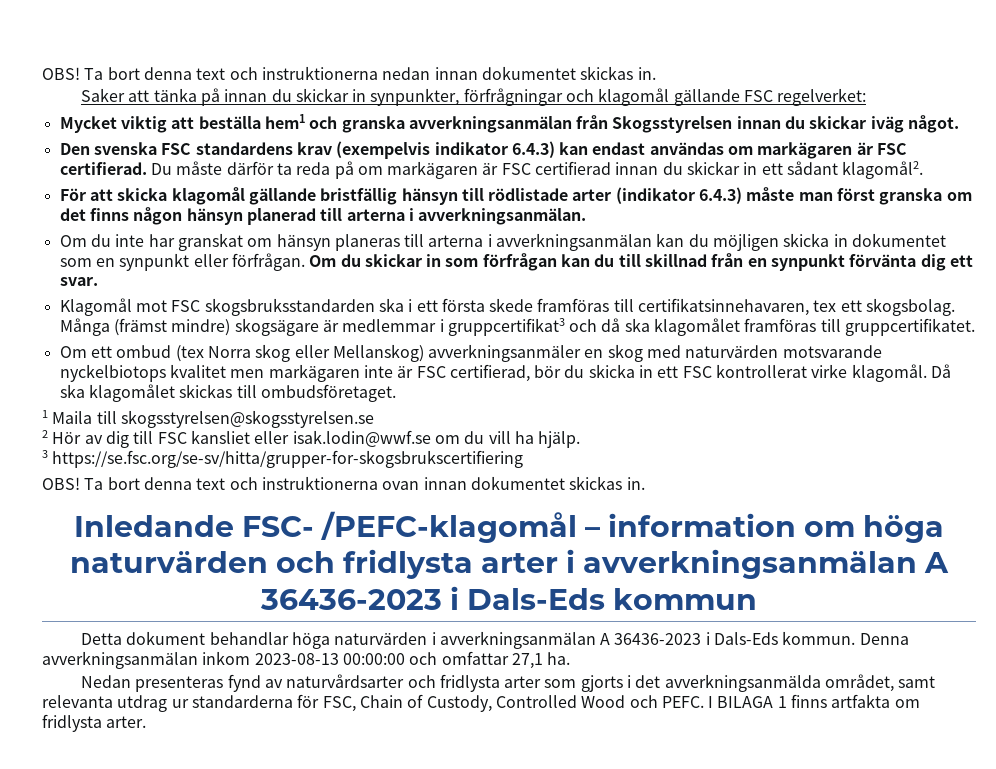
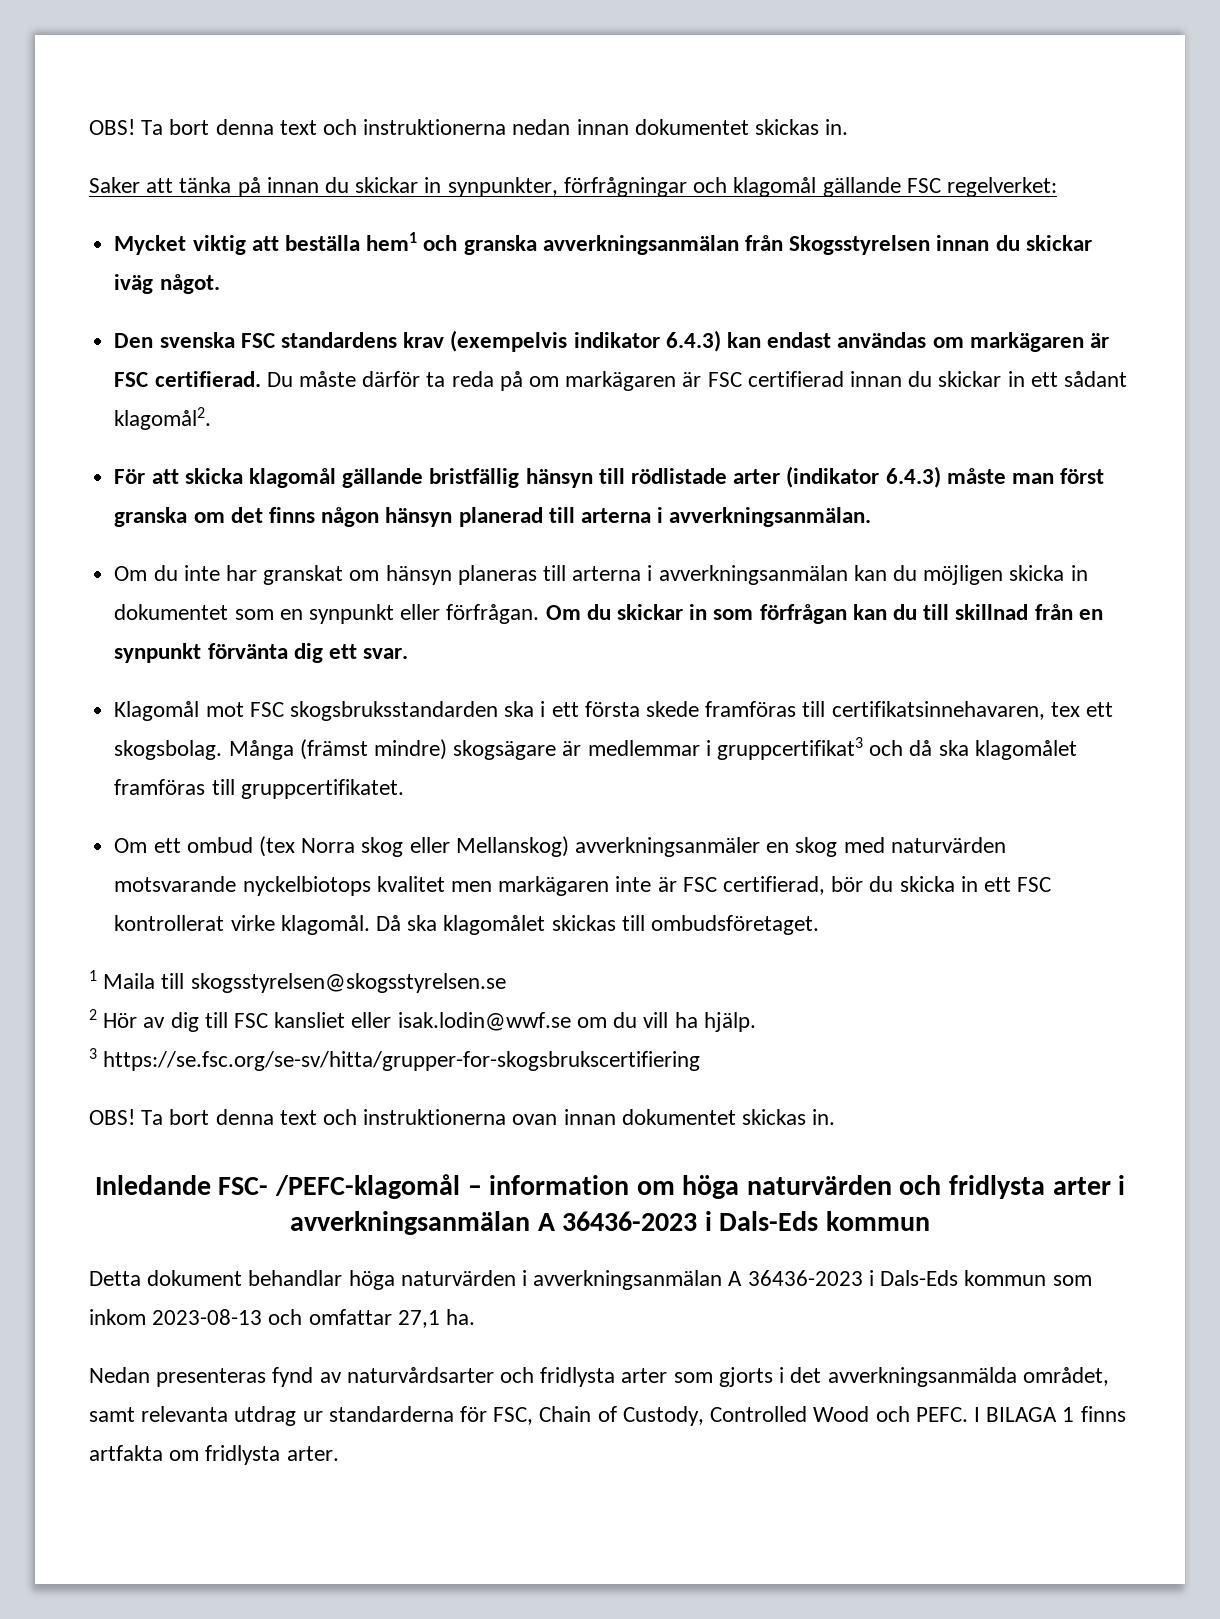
- Detta dokument behandlar höga naturvärden i avverkningsanmälan A 36436-2023 i Dals-Eds kommun. Denna avverkningsanmälan inkom 2023-08-13 00:00:00 och omfattar 27,1 ha.
+ Detta dokument behandlar höga naturvärden i avverkningsanmälan A 36436-2023 i Dals-Eds kommun som inkom 2023-08-13 och omfattar 27,1 ha.

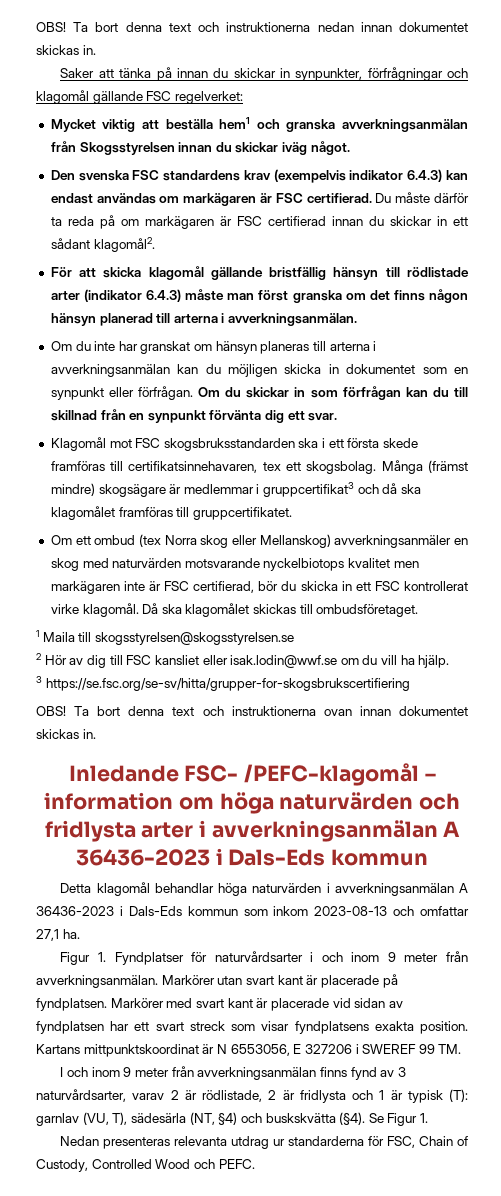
- Detta dokument behandlar höga naturvärden i avverkningsanmälan A 36436-2023 i Dals-Eds kommun som inkom 2023-08-13 och omfattar 27,1 ha.
+ Detta klagomål behandlar höga naturvärden i avverkningsanmälan A 36436-2023 i Dals-Eds kommun som inkom 2023-08-13 och omfattar 27,1 ha.
- Nedan presenteras fynd av naturvårdsarter och fridlysta arter som gjorts i det avverkningsanmälda området, samt relevanta utdrag ur standarderna för FSC, Chain of Custody, Controlled Wood och PEFC. I BILAGA 1 finns artfakta om fridlysta arter.
+ Figur 1. Fyndplatser för naturvårdsarter i och inom 9 meter från avverkningsanmälan. Markörer utan svart kant är placerade på fyndplatsen. Markörer med svart kant är placerade vid sidan av fyndplatsen har ett svart streck som visar fyndplatsens exakta position. Kartans mittpunktskoordinat är N 6553056, E 327206 i SWEREF 99 TM.
+ I och inom 9 meter från avverkningsanmälan finns fynd av 3 naturvårdsarter, varav 2 är rödlistade, 2 är fridlysta och 1 är typisk (T): garnlav (VU, T), sädesärla (NT, §4) och buskskvätta (§4). Se Figur 1.
+ Nedan presenteras relevanta utdrag ur standarderna för FSC, Chain of Custody, Controlled Wood och PEFC.

